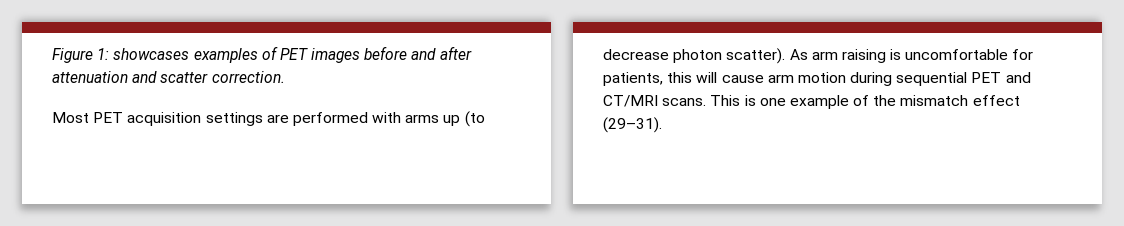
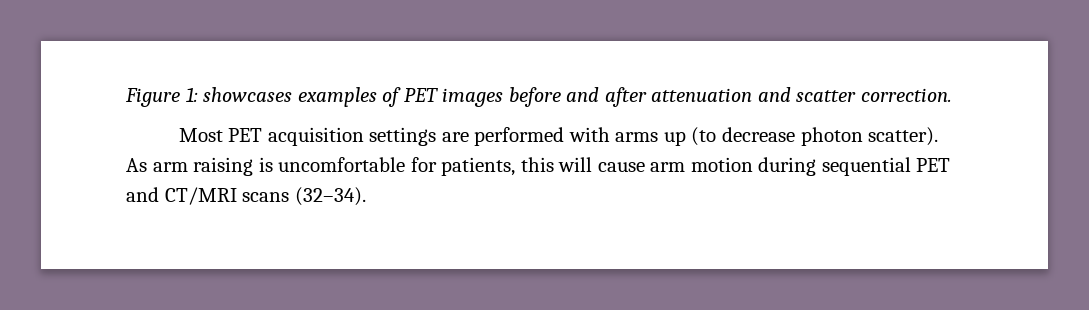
- As arm raising is uncomfortable for patients, this will cause arm motion during sequential PET and CT/MRI scans. This is one example of the mismatch effect (29–31).
+ As arm raising is uncomfortable for patients, this will cause arm motion during sequential PET and CT/MRI scans (32–34).

